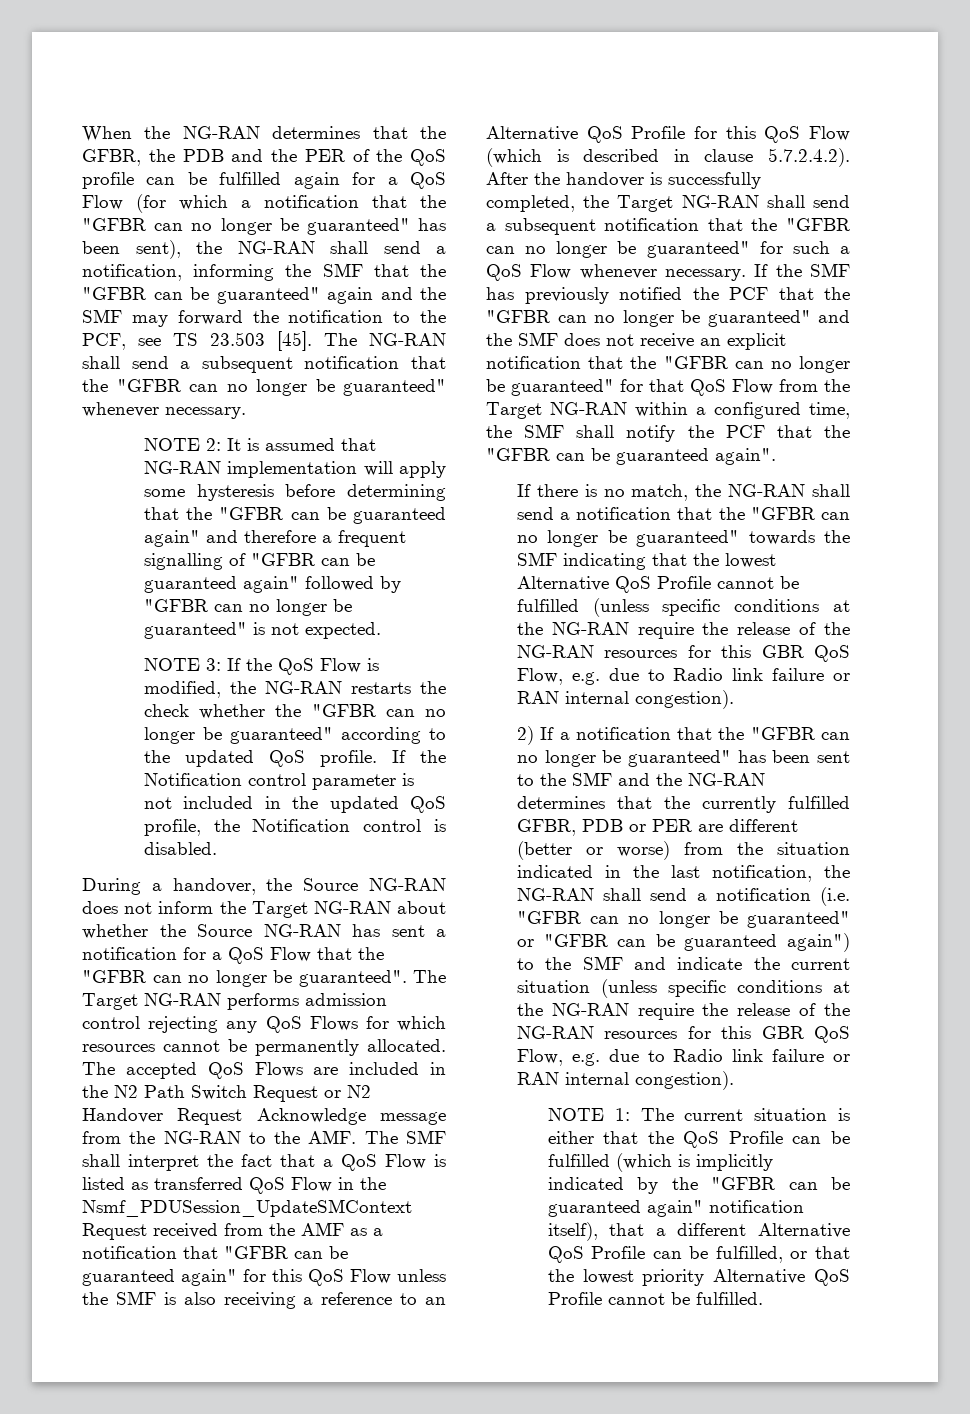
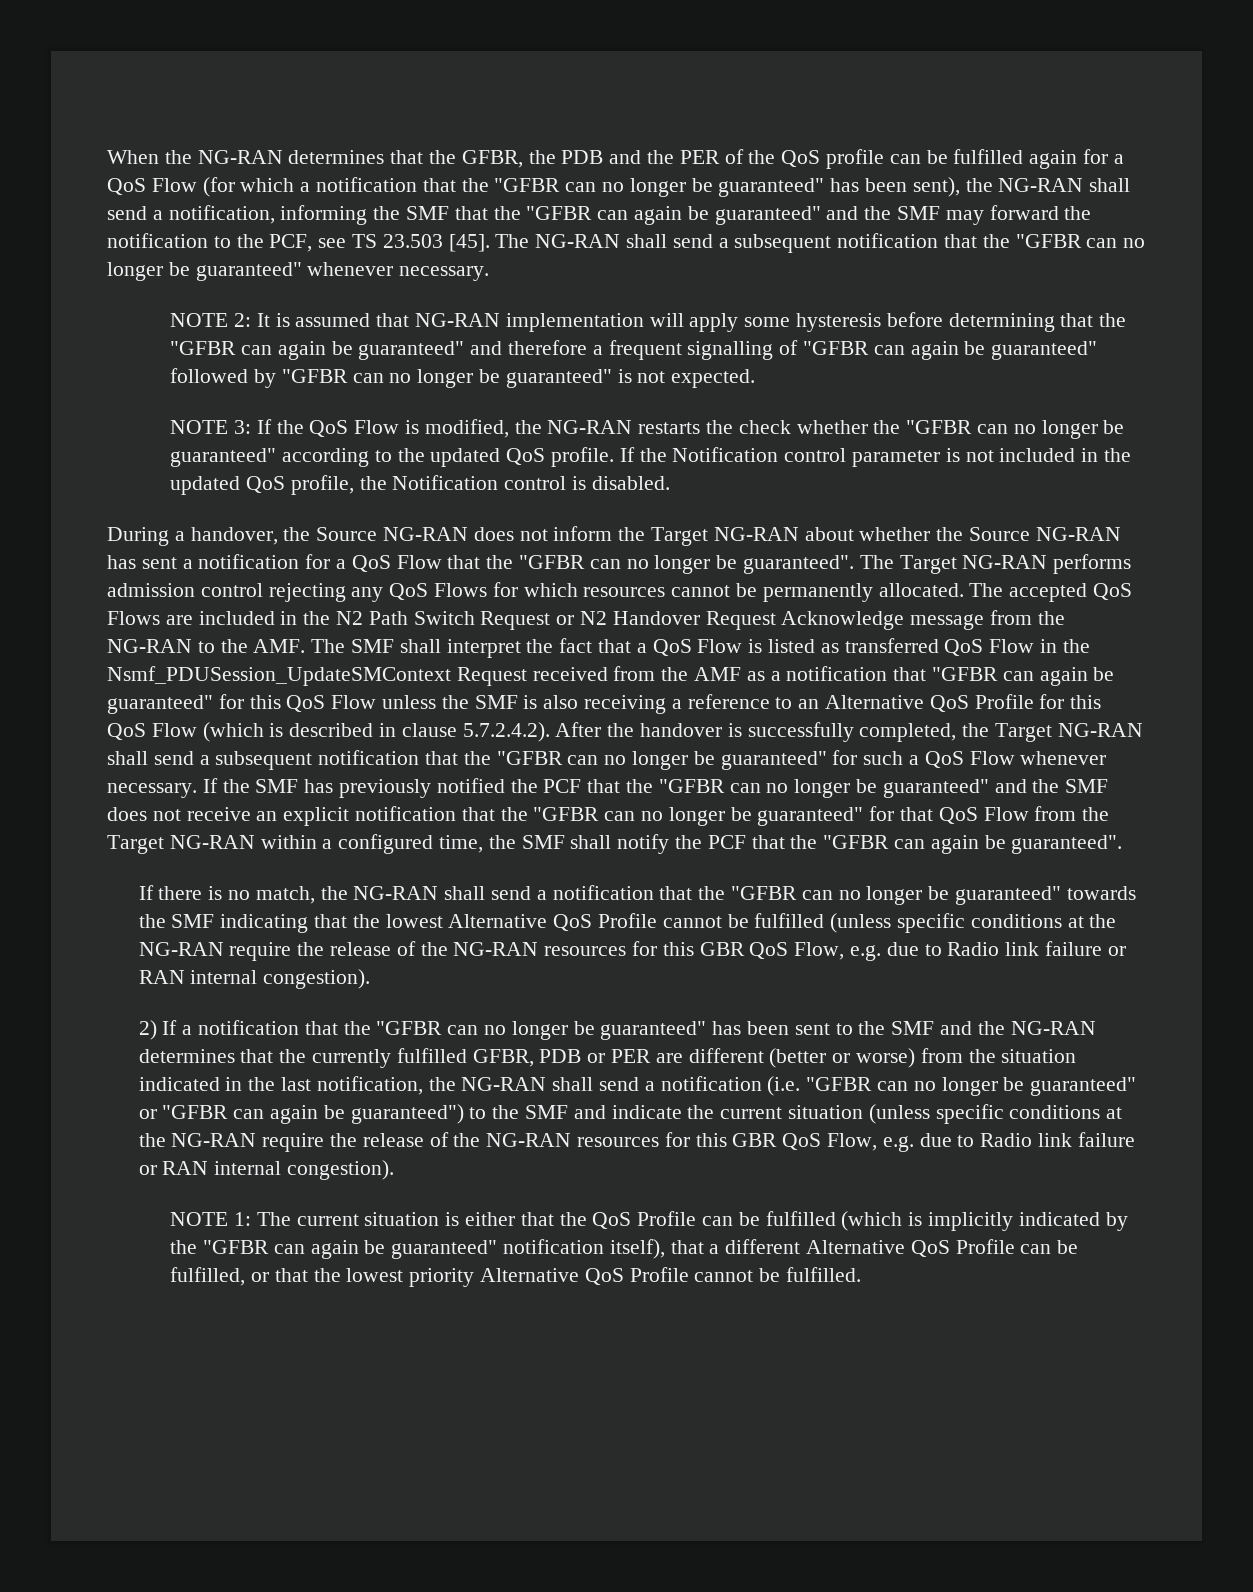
- When the NG-RAN determines that the GFBR, the PDB and the PER of the QoS profile can be fulfilled again for a QoS Flow (for which a notification that the "GFBR can no longer be guaranteed" has been sent), the NG-RAN shall send a notification, informing the SMF that the "GFBR can be guaranteed" again and the SMF may forward the notification to the PCF, see TS 23.503 [45].
+ When the NG-RAN determines that the GFBR, the PDB and the PER of the QoS profile can be fulfilled again for a QoS Flow (for which a notification that the "GFBR can no longer be guaranteed" has been sent), the NG-RAN shall send a notification, informing the SMF that the "GFBR can again be guaranteed" and the SMF may forward the notification to the PCF, see TS 23.503 [45].
- NOTE 2: It is assumed that NG-RAN implementation will apply some hysteresis before determining that the "GFBR can be guaranteed again" and therefore a frequent signalling of "GFBR can be guaranteed again" followed by "GFBR can no longer be guaranteed" is not expected.
+ NOTE 2: It is assumed that NG-RAN implementation will apply some hysteresis before determining that the "GFBR can again be guaranteed" and therefore a frequent signalling of "GFBR can again be guaranteed" followed by "GFBR can no longer be guaranteed" is not expected.
- The accepted QoS Flows are included in the N2 Path Switch Request or N2 Handover Request Acknowledge message from the NG-RAN to the AMF. The SMF shall interpret the fact that a QoS Flow is listed as transferred QoS Flow in the Nsmf_PDUSession_UpdateSMContext Request received from the AMF as a notification that "GFBR can be guaranteed again" for this QoS Flow unless the SMF is also receiving a reference to an Alternative QoS Profile for this QoS Flow (which is described in clause 5.7.2.4.2). After the handover is successfully completed, the Target NG-RAN shall send a subsequent notification that the "GFBR can no longer be guaranteed" for such a QoS Flow whenever necessary.
+ The accepted QoS Flows are included in the N2 Path Switch Request or N2 Handover Request Acknowledge message from the NG-RAN to the AMF. The SMF shall interpret the fact that a QoS Flow is listed as transferred QoS Flow in the Nsmf_PDUSession_UpdateSMContext Request received from the AMF as a notification that "GFBR can again be guaranteed" for this QoS Flow unless the SMF is also receiving a reference to an Alternative QoS Profile for this QoS Flow (which is described in clause 5.7.2.4.2). After the handover is successfully completed, the Target NG-RAN shall send a subsequent notification that the "GFBR can no longer be guaranteed" for such a QoS Flow whenever necessary.
- If the SMF has previously notified the PCF that the "GFBR can no longer be guaranteed" and the SMF does not receive an explicit notification that the "GFBR can no longer be guaranteed" for that QoS Flow from the Target NG-RAN within a configured time, the SMF shall notify the PCF that the "GFBR can be guaranteed again".
+ If the SMF has previously notified the PCF that the "GFBR can no longer be guaranteed" and the SMF does not receive an explicit notification that the "GFBR can no longer be guaranteed" for that QoS Flow from the Target NG-RAN within a configured time, the SMF shall notify the PCF that the "GFBR can again be guaranteed".
- 2) If a notification that the "GFBR can no longer be guaranteed" has been sent to the SMF and the NG-RAN determines that the currently fulfilled GFBR, PDB or PER are different (better or worse) from the situation indicated in the last notification, the NG-RAN shall send a notification (i.e. "GFBR can no longer be guaranteed" or "GFBR can be guaranteed again") to the SMF and indicate the current situation (unless specific conditions at the NG-RAN require the release of the NG-RAN resources for this GBR QoS Flow, e.g. due to Radio link failure or RAN internal congestion).
+ 2) If a notification that the "GFBR can no longer be guaranteed" has been sent to the SMF and the NG-RAN determines that the currently fulfilled GFBR, PDB or PER are different (better or worse) from the situation indicated in the last notification, the NG-RAN shall send a notification (i.e. "GFBR can no longer be guaranteed" or "GFBR can again be guaranteed") to the SMF and indicate the current situation (unless specific conditions at the NG-RAN require the release of the NG-RAN resources for this GBR QoS Flow, e.g. due to Radio link failure or RAN internal congestion).
- NOTE 1: The current situation is either that the QoS Profile can be fulfilled (which is implicitly indicated by the "GFBR can be guaranteed again" notification itself), that a different Alternative QoS Profile can be fulfilled, or that the lowest priority Alternative QoS Profile cannot be fulfilled.
+ NOTE 1: The current situation is either that the QoS Profile can be fulfilled (which is implicitly indicated by the "GFBR can again be guaranteed" notification itself), that a different Alternative QoS Profile can be fulfilled, or that the lowest priority Alternative QoS Profile cannot be fulfilled.

